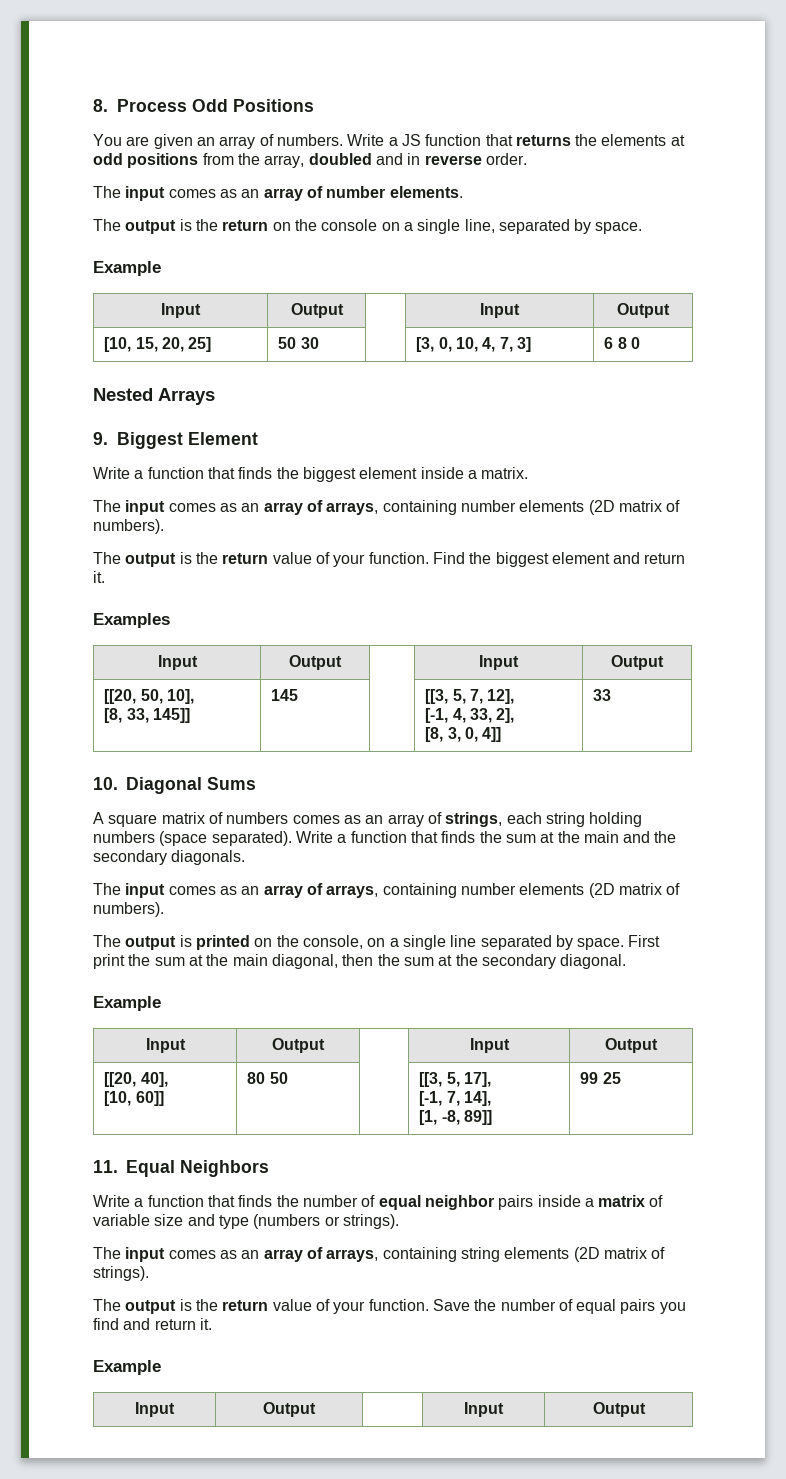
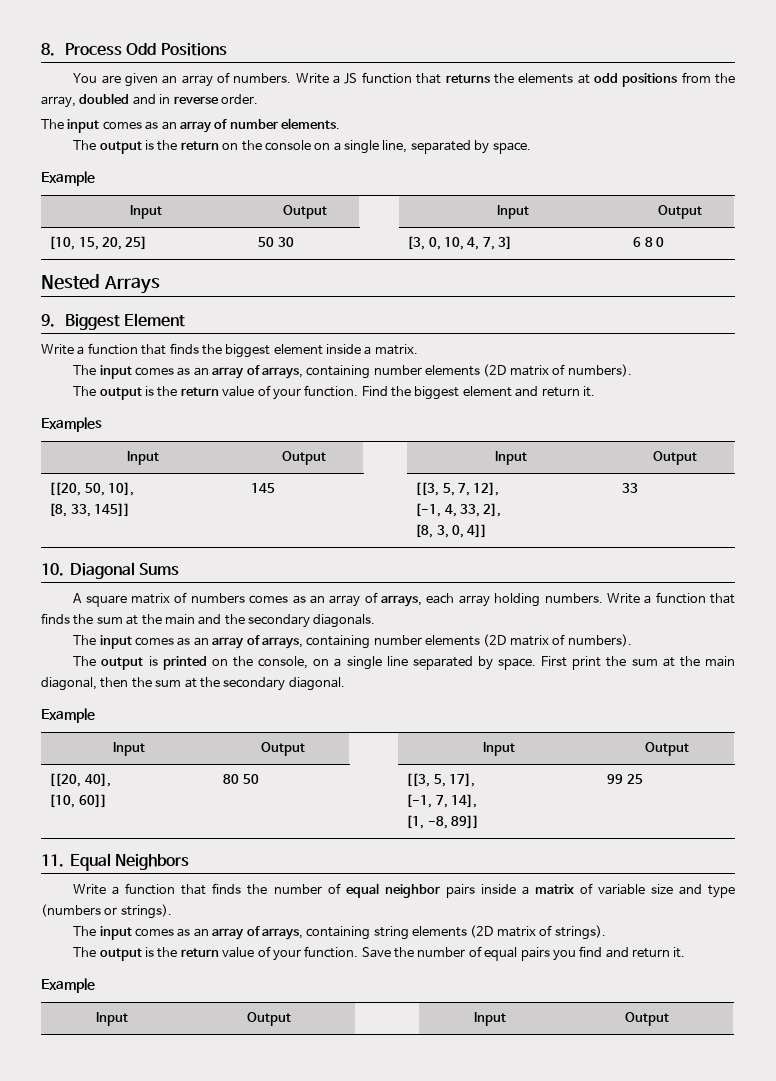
- A square matrix of numbers comes as an array of strings, each string holding numbers (space separated).
+ A square matrix of numbers comes as an array of arrays, each array holding numbers.

